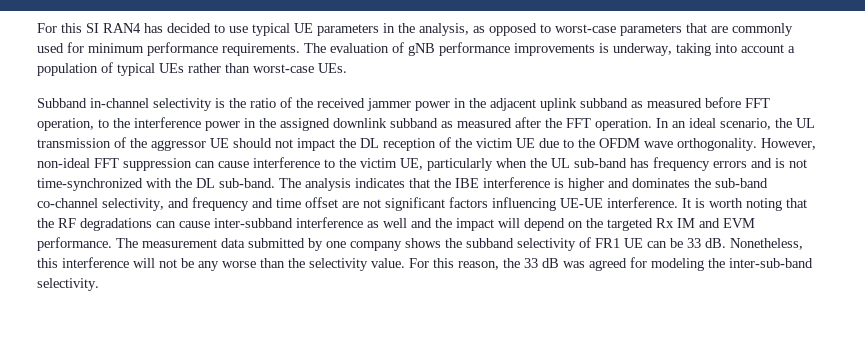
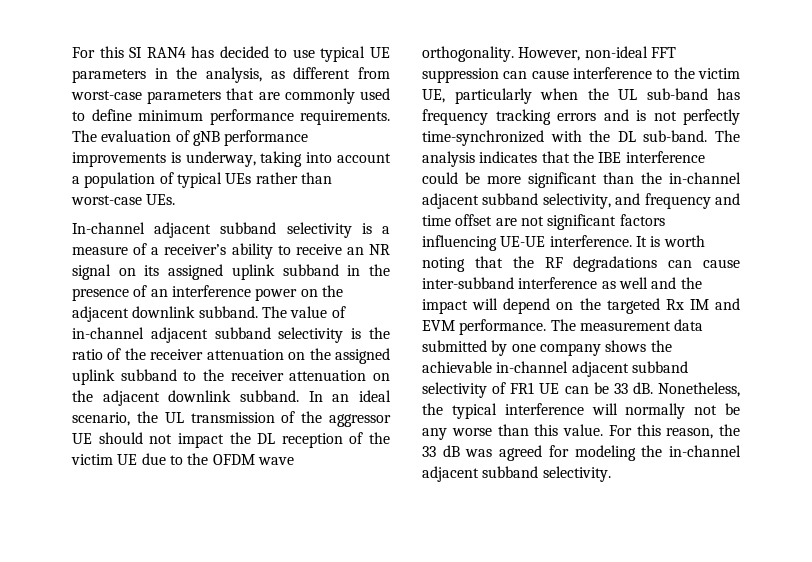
- For this SI RAN4 has decided to use typical UE parameters in the analysis, as opposed to worst-case parameters that are commonly used for minimum performance requirements.
+ For this SI RAN4 has decided to use typical UE parameters in the analysis, as different from worst-case parameters that are commonly used to define minimum performance requirements.
- Subband in-channel selectivity is the ratio of the received jammer power in the adjacent uplink subband as measured before FFT operation, to the interference power in the assigned downlink subband as measured after the FFT operation.
+ In-channel adjacent subband selectivity is a measure of a receiver’s ability to receive an NR signal on its assigned uplink subband in the presence of an interference power on the adjacent downlink subband. The value of in-channel adjacent subband selectivity is the ratio of the receiver attenuation on the assigned uplink subband to the receiver attenuation on the adjacent downlink subband.
- However, non-ideal FFT suppression can cause interference to the victim UE, particularly when the UL sub-band has frequency errors and is not time-synchronized with the DL sub-band.
+ However, non-ideal FFT suppression can cause interference to the victim UE, particularly when the UL sub-band has frequency tracking errors and is not perfectly time-synchronized with the DL sub-band.
- The analysis indicates that the IBE interference is higher and dominates the sub-band co-channel selectivity, and frequency and time offset are not significant factors influencing UE-UE interference.
+ The analysis indicates that the IBE interference could be more significant than the in-channel adjacent subband selectivity, and frequency and time offset are not significant factors influencing UE-UE interference.
- The measurement data submitted by one company shows the subband selectivity of FR1 UE can be 33 dB.
+ The measurement data submitted by one company shows the achievable in-channel adjacent subband selectivity of FR1 UE can be 33 dB.
- Nonetheless, this interference will not be any worse than the selectivity value.
+ Nonetheless, the typical interference will normally not be any worse than this value.
- For this reason, the 33 dB was agreed for modeling the inter-sub-band selectivity.
+ For this reason, the 33 dB was agreed for modeling the in-channel adjacent subband selectivity.

